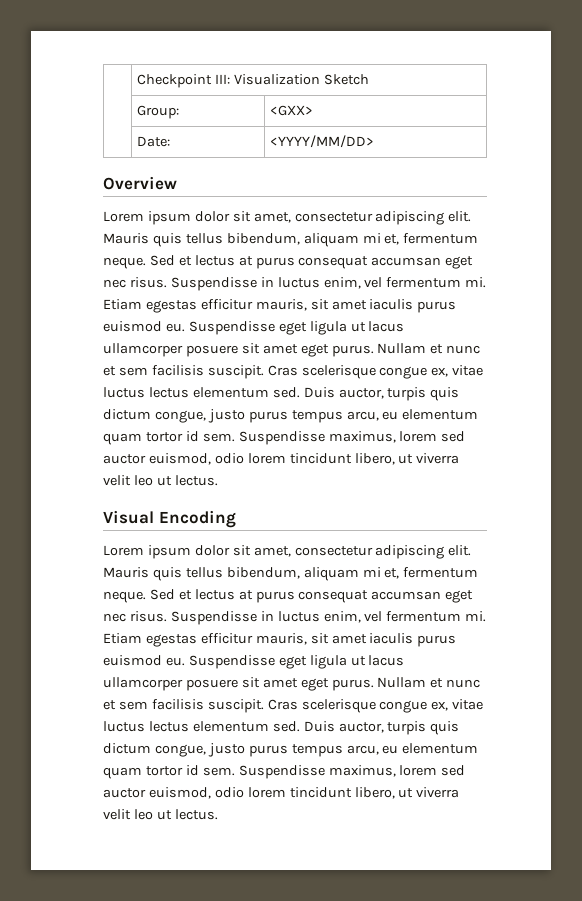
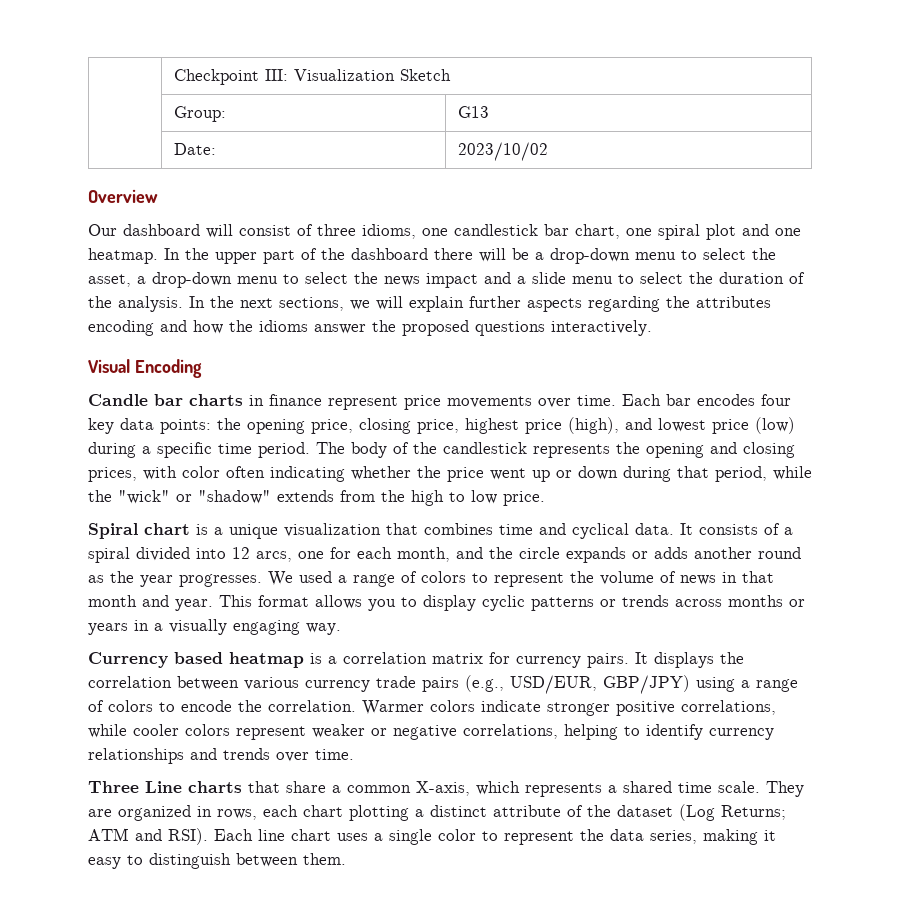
- | Group: | <GXX>
+ | Group: | G13
- | Date: | <YYYY/MM/DD>
+ | Date: | 2023/10/02
  Overview
- Lorem ipsum dolor sit amet, consectetur adipiscing elit. Mauris quis tellus bibendum, aliquam mi et, fermentum neque. Sed et lectus at purus consequat accumsan eget nec risus. Suspendisse in luctus enim, vel fermentum mi. Etiam egestas efficitur mauris, sit amet iaculis purus euismod eu. Suspendisse eget ligula ut lacus ullamcorper posuere sit amet eget purus. Nullam et nunc et sem facilisis suscipit. Cras scelerisque congue ex, vitae luctus lectus elementum sed. Duis auctor, turpis quis dictum congue, justo purus tempus arcu, eu elementum quam tortor id sem. Suspendisse maximus, lorem sed auctor euismod, odio lorem tincidunt libero, ut viverra velit leo ut lectus.
+ Our dashboard will consist of three idioms, one candlestick bar chart, one spiral plot and one heatmap. In the upper part of the dashboard there will be a drop-down menu to select the asset, a drop-down menu to select the news impact and a slide menu to select the duration of the analysis. In the next sections, we will explain further aspects regarding the attributes encoding and how the idioms answer the proposed questions interactively.
  Visual Encoding
- Lorem ipsum dolor sit amet, consectetur adipiscing elit. Mauris quis tellus bibendum, aliquam mi et, fermentum neque. Sed et lectus at purus consequat accumsan eget nec risus. Suspendisse in luctus enim, vel fermentum mi. Etiam egestas efficitur mauris, sit amet iaculis purus euismod eu. Suspendisse eget ligula ut lacus ullamcorper posuere sit amet eget purus. Nullam et nunc et sem facilisis suscipit. Cras scelerisque congue ex, vitae luctus lectus elementum sed. Duis auctor, turpis quis dictum congue, justo purus tempus arcu, eu elementum quam tortor id sem. Suspendisse maximus, lorem sed auctor euismod, odio lorem tincidunt libero, ut viverra velit leo ut lectus.
+ Candle bar charts in finance represent price movements over time. Each bar encodes four key data points: the opening price, closing price, highest price (high), and lowest price (low) during a specific time period. The body of the candlestick represents the opening and closing prices, with color often indicating whether the price went up or down during that period, while the "wick" or "shadow" extends from the high to low price.
+ Spiral chart is a unique visualization that combines time and cyclical data. It consists of a spiral divided into 12 arcs, one for each month, and the circle expands or adds another round as the year progresses. We used a range of colors to represent the volume of news in that month and year. This format allows you to display cyclic patterns or trends across months or years in a visually engaging way.
+ Currency based heatmap is a correlation matrix for currency pairs. It displays the correlation between various currency trade pairs (e.g., USD/EUR, GBP/JPY) using a range of colors to encode the correlation. Warmer colors indicate stronger positive correlations, while cooler colors represent weaker or negative correlations, helping to identify currency relationships and trends over time.
+ Three Line charts that share a common X-axis, which represents a shared time scale. They are organized in rows, each chart plotting a distinct attribute of the dataset (Log Returns; ATM and RSI). Each line chart uses a single color to represent the data series, making it easy to distinguish between them.

